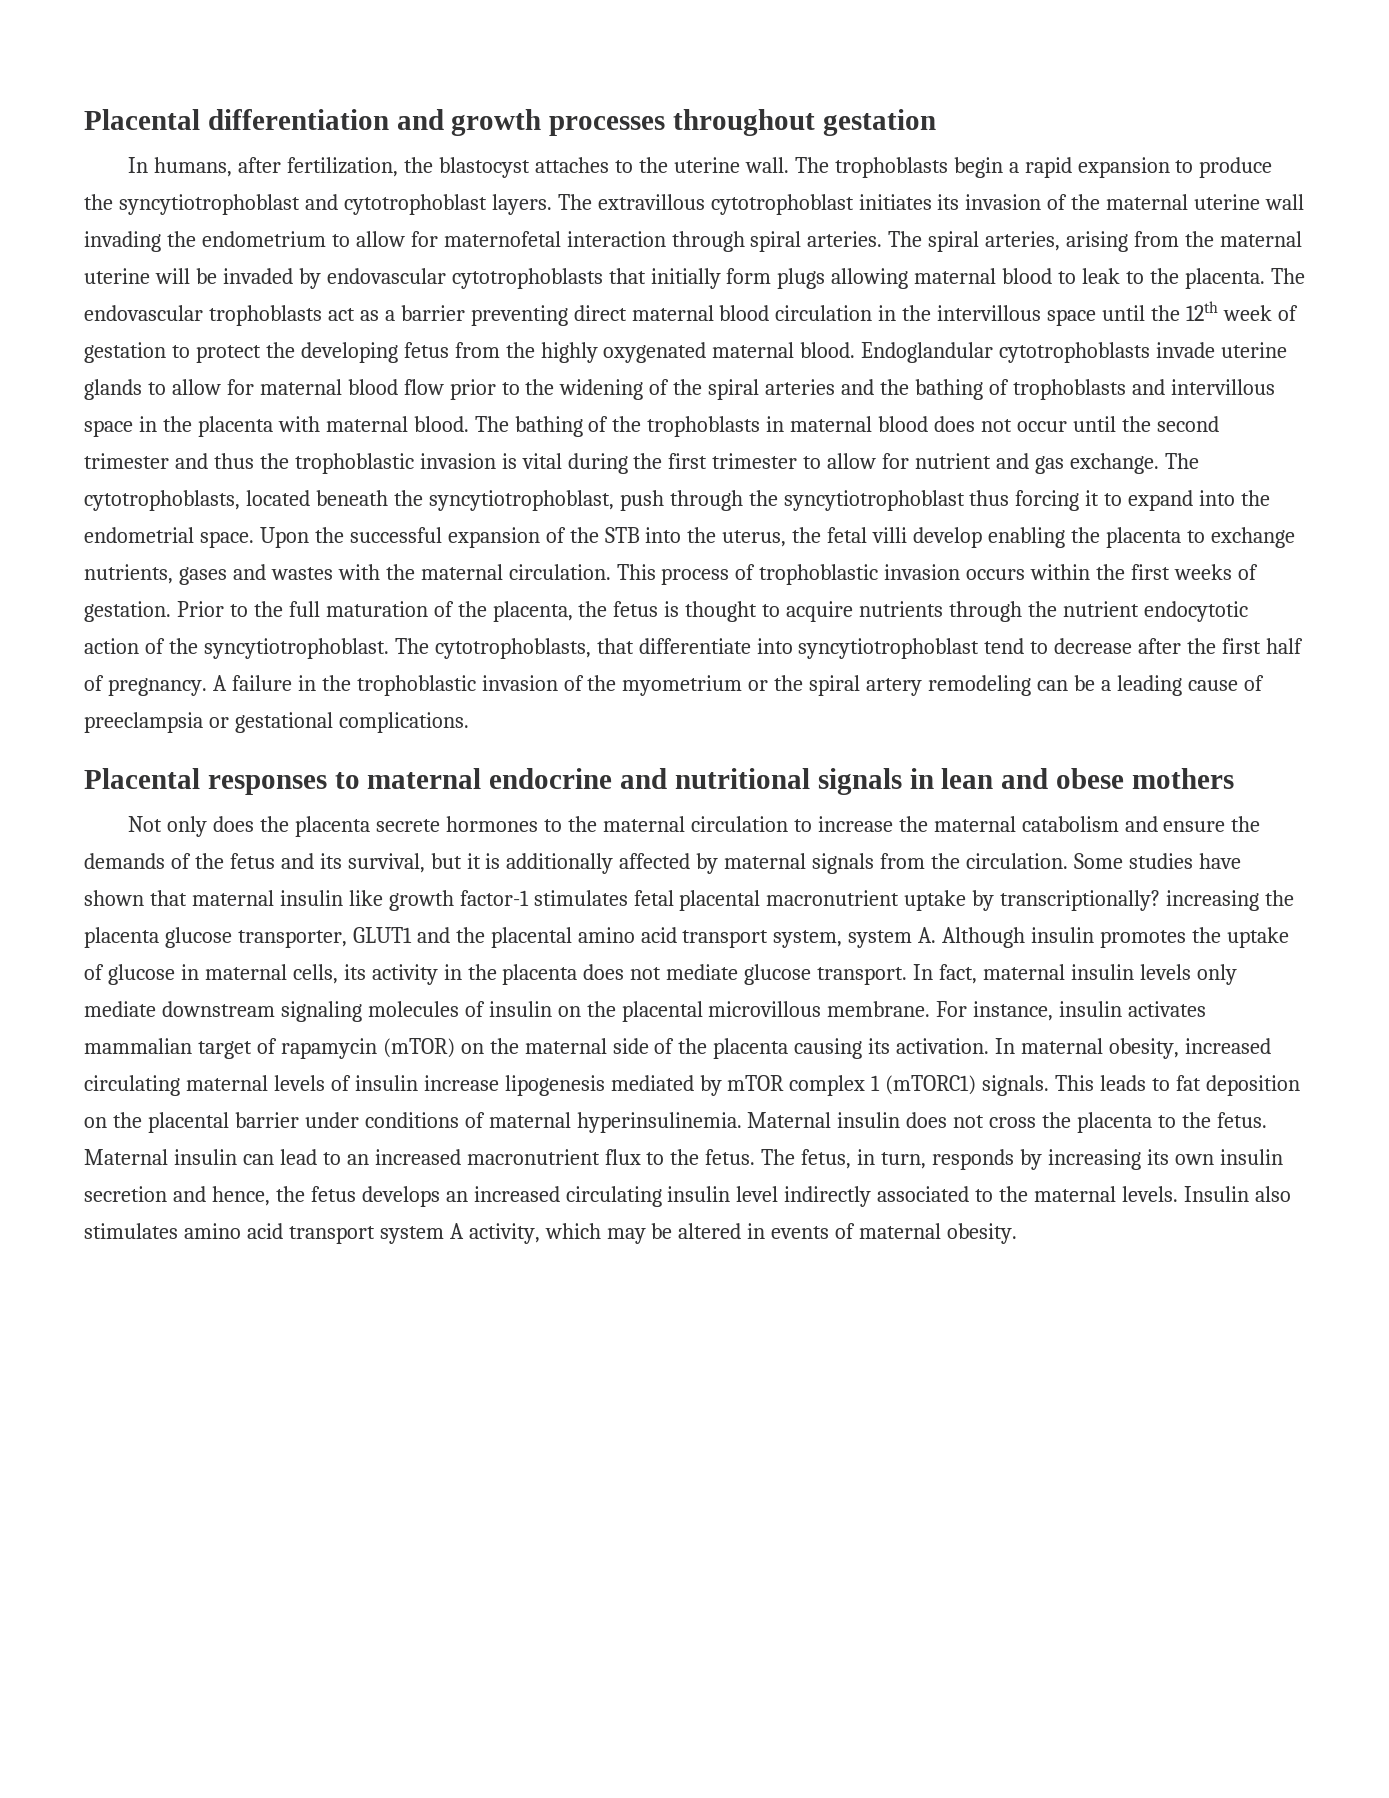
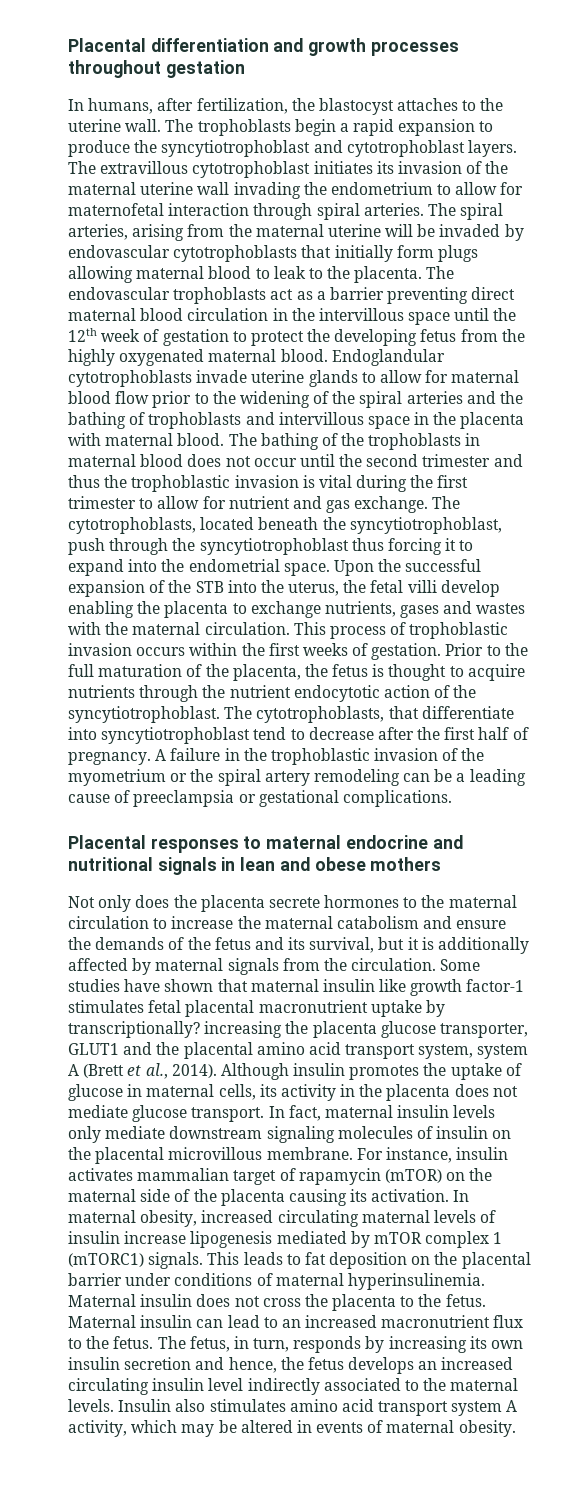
- Some studies have shown that maternal insulin like growth factor-1 stimulates fetal placental macronutrient uptake by transcriptionally? increasing the placenta glucose transporter, GLUT1 and the placental amino acid transport system, system A. Although insulin promotes the uptake of glucose in maternal cells, its activity in the placenta does not mediate glucose transport.
+ Some studies have shown that maternal insulin like growth factor-1 stimulates fetal placental macronutrient uptake by transcriptionally? increasing the placenta glucose transporter, GLUT1 and the placental amino acid transport system, system A (Brett et al., 2014). Although insulin promotes the uptake of glucose in maternal cells, its activity in the placenta does not mediate glucose transport.

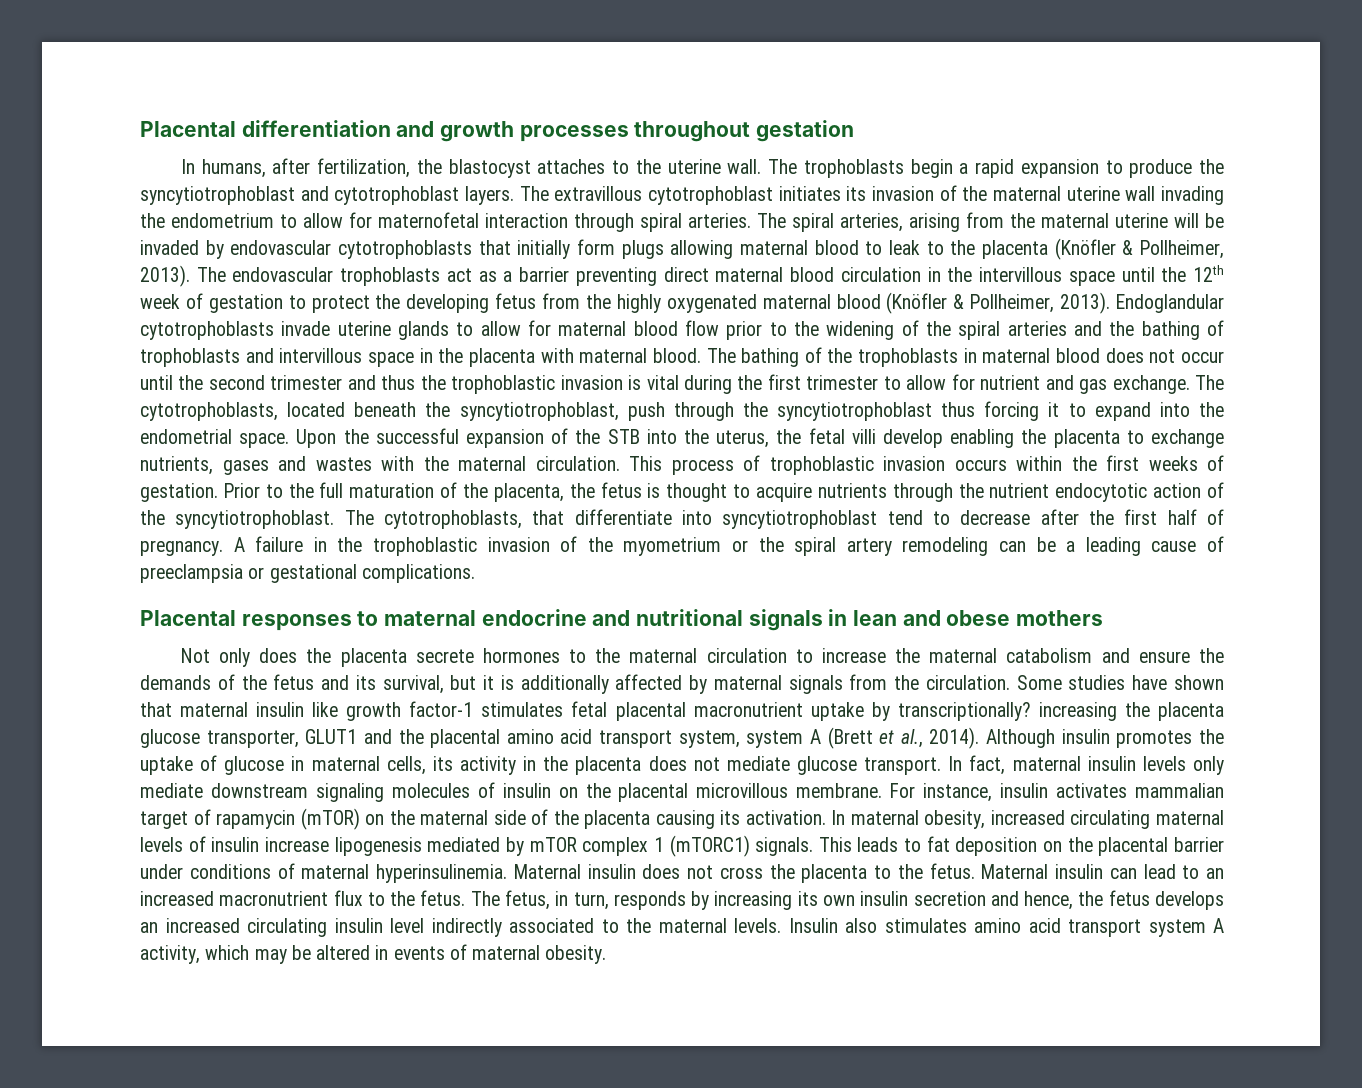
- The spiral arteries, arising from the maternal uterine will be invaded by endovascular cytotrophoblasts that initially form plugs allowing maternal blood to leak to the placenta.
+ The spiral arteries, arising from the maternal uterine will be invaded by endovascular cytotrophoblasts that initially form plugs allowing maternal blood to leak to the placenta (Knöfler & Pollheimer, 2013).
- The endovascular trophoblasts act as a barrier preventing direct maternal blood circulation in the intervillous space until the 12th week of gestation to protect the developing fetus from the highly oxygenated maternal blood.
+ The endovascular trophoblasts act as a barrier preventing direct maternal blood circulation in the intervillous space until the 12th week of gestation to protect the developing fetus from the highly oxygenated maternal blood (Knöfler & Pollheimer, 2013).

